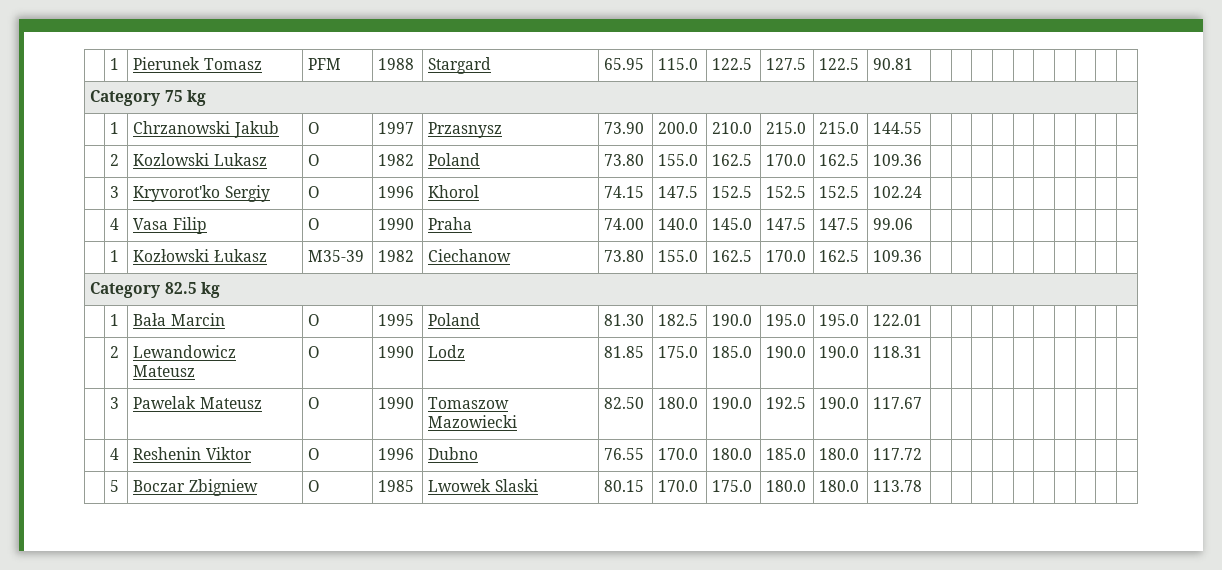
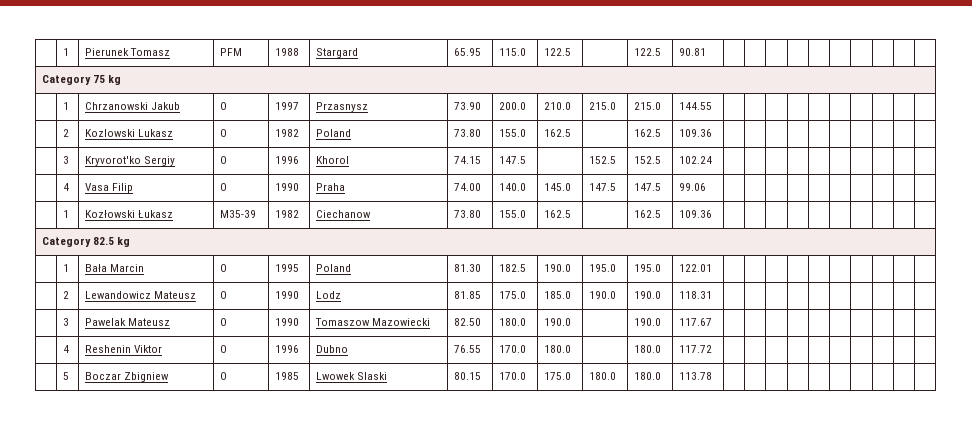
- | 1 | Pierunek Tomasz | PFM | 1988 | Stargard | 65.95 | 115.0 | 122.5 | 127.5 | 122.5 | 90.81 | | | | | | | | | |
+ | 1 | Pierunek Tomasz | PFM | 1988 | Stargard | 65.95 | 115.0 | 122.5 | | 122.5 | 90.81 | | | | | | | | | |
- | 2 | Kozlowski Lukasz | O | 1982 | Poland | 73.80 | 155.0 | 162.5 | 170.0 | 162.5 | 109.36 | | | | | | | | | |
+ | 2 | Kozlowski Lukasz | O | 1982 | Poland | 73.80 | 155.0 | 162.5 | | 162.5 | 109.36 | | | | | | | | | |
- | 3 | Kryvorot'ko Sergiy | O | 1996 | Khorol | 74.15 | 147.5 | 152.5 | 152.5 | 152.5 | 102.24 | | | | | | | | | |
+ | 3 | Kryvorot'ko Sergiy | O | 1996 | Khorol | 74.15 | 147.5 | | 152.5 | 152.5 | 102.24 | | | | | | | | | |
- | 1 | Kozłowski Łukasz | M35-39 | 1982 | Ciechanow | 73.80 | 155.0 | 162.5 | 170.0 | 162.5 | 109.36 | | | | | | | | | |
+ | 1 | Kozłowski Łukasz | M35-39 | 1982 | Ciechanow | 73.80 | 155.0 | 162.5 | | 162.5 | 109.36 | | | | | | | | | |
- | 3 | Pawelak Mateusz | O | 1990 | Tomaszow Mazowiecki | 82.50 | 180.0 | 190.0 | 192.5 | 190.0 | 117.67 | | | | | | | | | |
+ | 3 | Pawelak Mateusz | O | 1990 | Tomaszow Mazowiecki | 82.50 | 180.0 | 190.0 | | 190.0 | 117.67 | | | | | | | | | |
- | 4 | Reshenin Viktor | O | 1996 | Dubno | 76.55 | 170.0 | 180.0 | 185.0 | 180.0 | 117.72 | | | | | | | | | |
+ | 4 | Reshenin Viktor | O | 1996 | Dubno | 76.55 | 170.0 | 180.0 | | 180.0 | 117.72 | | | | | | | | | |

